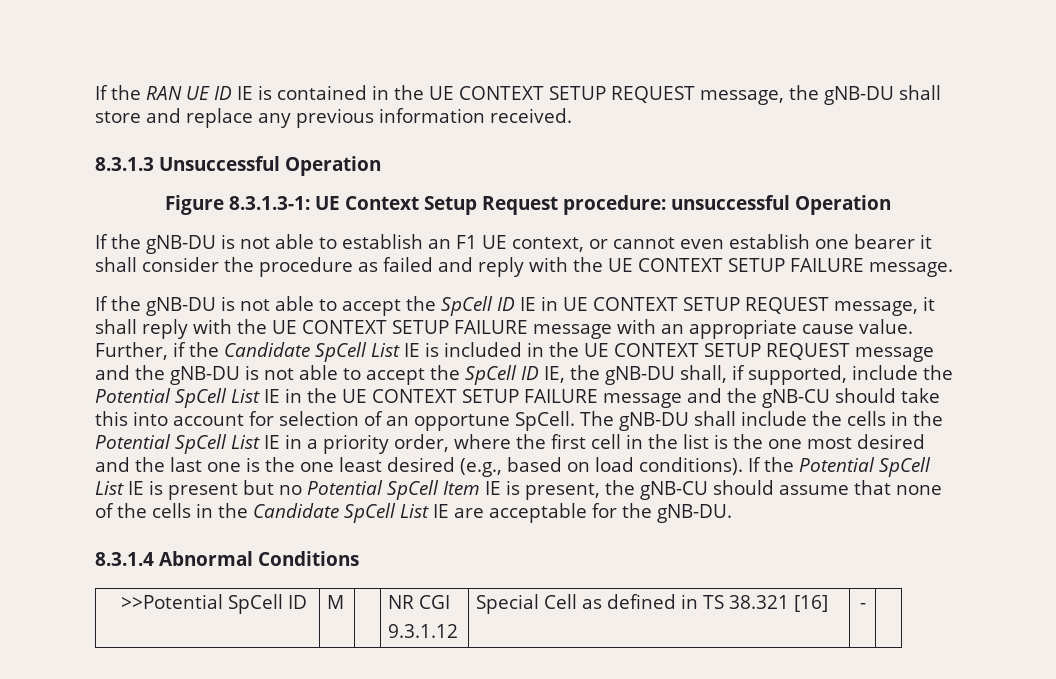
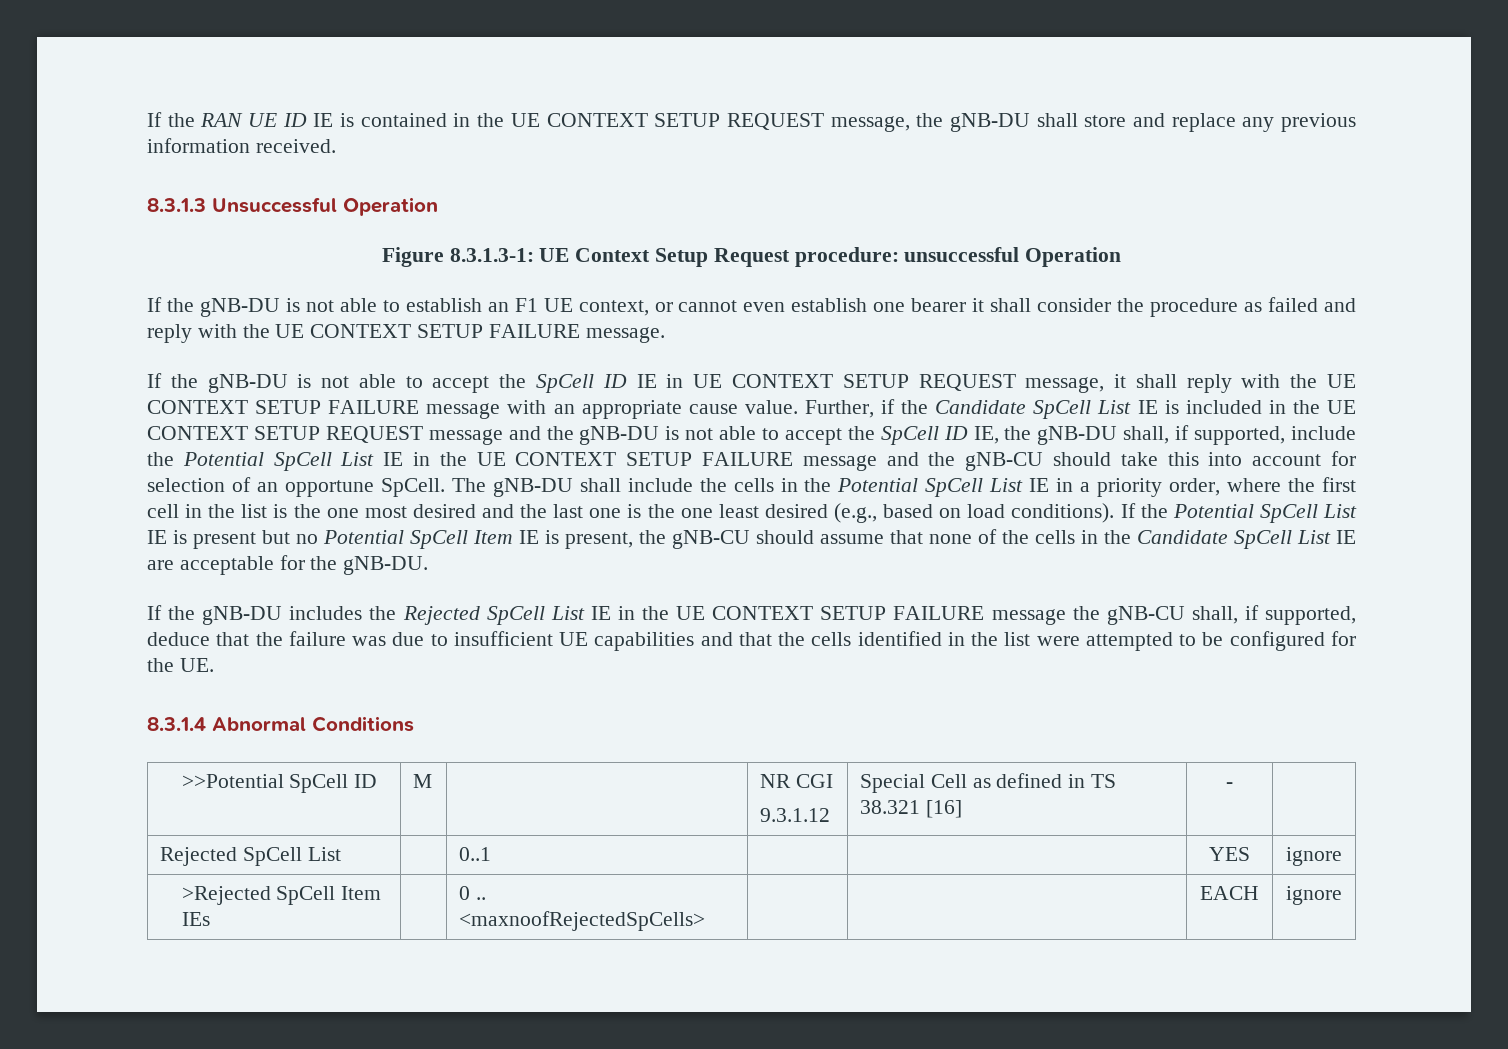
+ If the gNB-DU includes the Rejected SpCell List IE in the UE CONTEXT SETUP FAILURE message the gNB-CU shall, if supported, deduce that the failure was due to insufficient UE capabilities and that the cells identified in the list were attempted to be configured for the UE.
+ Rejected SpCell List | | 0..1 | | | YES | ignore
+ >Rejected SpCell Item IEs | | 0 .. <maxnoofRejectedSpCells> | | | EACH | ignore

